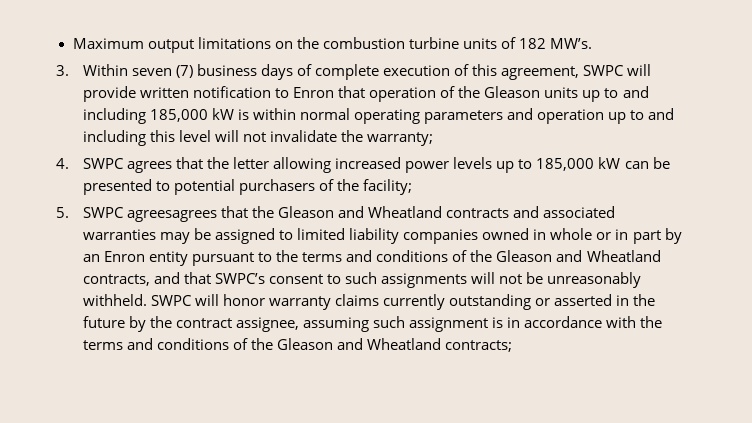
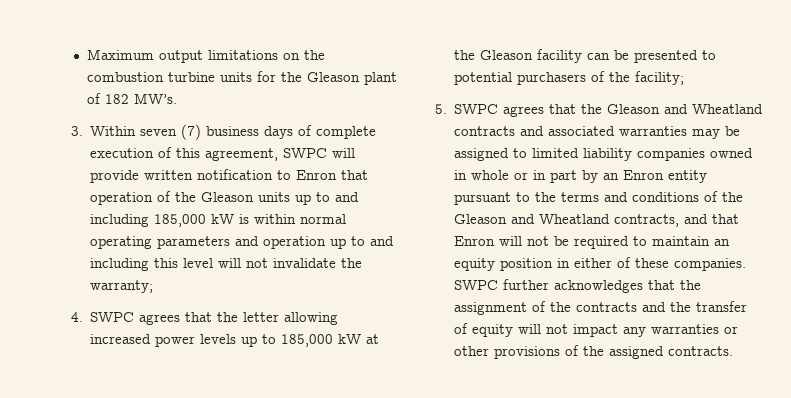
- Maximum output limitations on the combustion turbine units of 182 MW’s.
+ Maximum output limitations on the combustion turbine units for the Gleason plant of 182 MW’s.
- 4. SWPC agrees that the letter allowing increased power levels up to 185,000 kW can be presented to potential purchasers of the facility;
+ 4. SWPC agrees that the letter allowing increased power levels up to 185,000 kW at the Gleason facility can be presented to potential purchasers of the facility;
- 5. SWPC agreesagrees that the Gleason and Wheatland contracts and associated warranties may be assigned to limited liability companies owned in whole or in part by an Enron entity pursuant to the terms and conditions of the Gleason and Wheatland contracts, and that SWPC’s consent to such assignments will not be unreasonably withheld. SWPC will honor warranty claims currently outstanding or asserted in the future by the contract assignee, assuming such assignment is in accordance with the terms and conditions of the Gleason and Wheatland contracts;
+ 5. SWPC agrees that the Gleason and Wheatland contracts and associated warranties may be assigned to limited liability companies owned in whole or in part by an Enron entity pursuant to the terms and conditions of the Gleason and Wheatland contracts, and that Enron will not be required to maintain an equity position in either of these companies. SWPC further acknowledges that the assignment of the contracts and the transfer of equity will not impact any warranties or other provisions of the assigned contracts.

